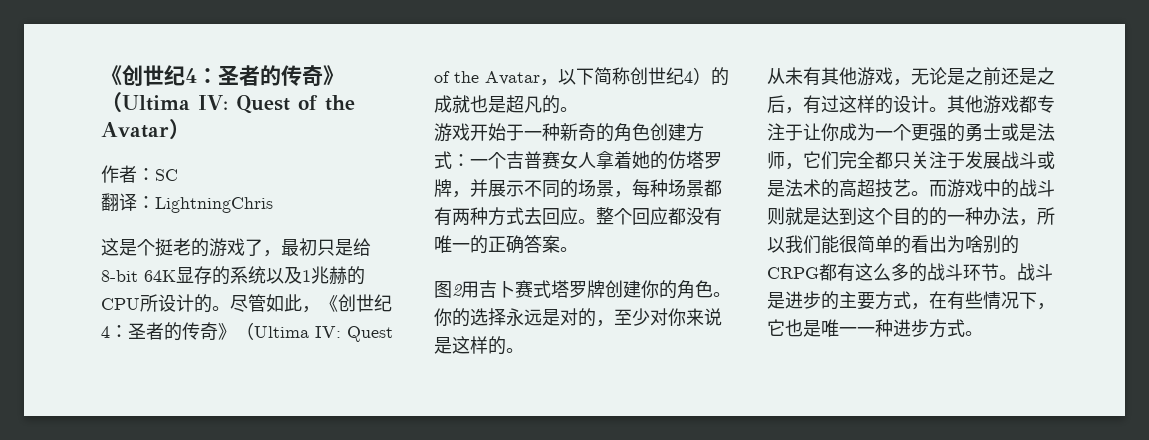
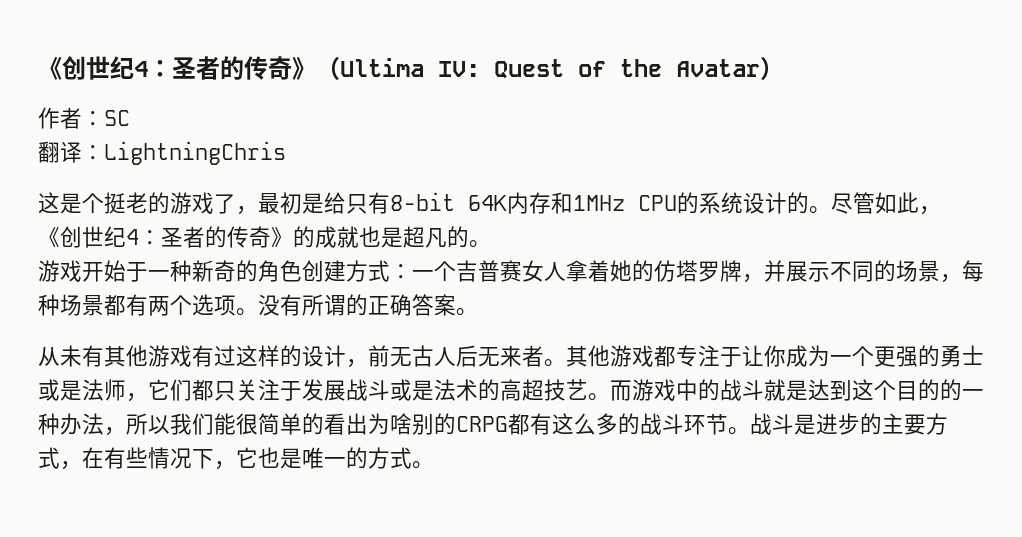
- 这是个挺老的游戏了，最初只是给8-bit 64K显存的系统以及1兆赫的CPU所设计的。
+ 这是个挺老的游戏了，最初是给只有8-bit 64K内存和1MHz CPU的系统设计的。
- 尽管如此，《创世纪4：圣者的传奇》（Ultima IV: Quest of the Avatar，以下简称创世纪4）的成就也是超凡的。
+ 尽管如此，《创世纪4：圣者的传奇》的成就也是超凡的。
- 游戏开始于一种新奇的角色创建方式：一个吉普赛女人拿着她的仿塔罗牌，并展示不同的场景，每种场景都有两种方式去回应。整个回应都没有唯一的正确答案。
- 图2用吉卜赛式塔罗牌创建你的角色。你的选择永远是对的，至少对你来说是这样的。
- 从未有其他游戏，无论是之前还是之后，有过这样的设计。
+ 游戏开始于一种新奇的角色创建方式：一个吉普赛女人拿着她的仿塔罗牌，并展示不同的场景，每种场景都有两个选项。没有所谓的正确答案。
+ 从未有其他游戏有过这样的设计，前无古人后无来者。
- 其他游戏都专注于让你成为一个更强的勇士或是法师，它们完全都只关注于发展战斗或是法术的高超技艺。
+ 其他游戏都专注于让你成为一个更强的勇士或是法师，它们都只关注于发展战斗或是法术的高超技艺。
- 而游戏中的战斗则就是达到这个目的的一种办法，所以我们能很简单的看出为啥别的CRPG都有这么多的战斗环节。
+ 而游戏中的战斗就是达到这个目的的一种办法，所以我们能很简单的看出为啥别的CRPG都有这么多的战斗环节。
- 战斗是进步的主要方式，在有些情况下，它也是唯一一种进步方式。
+ 战斗是进步的主要方式，在有些情况下，它也是唯一的方式。

